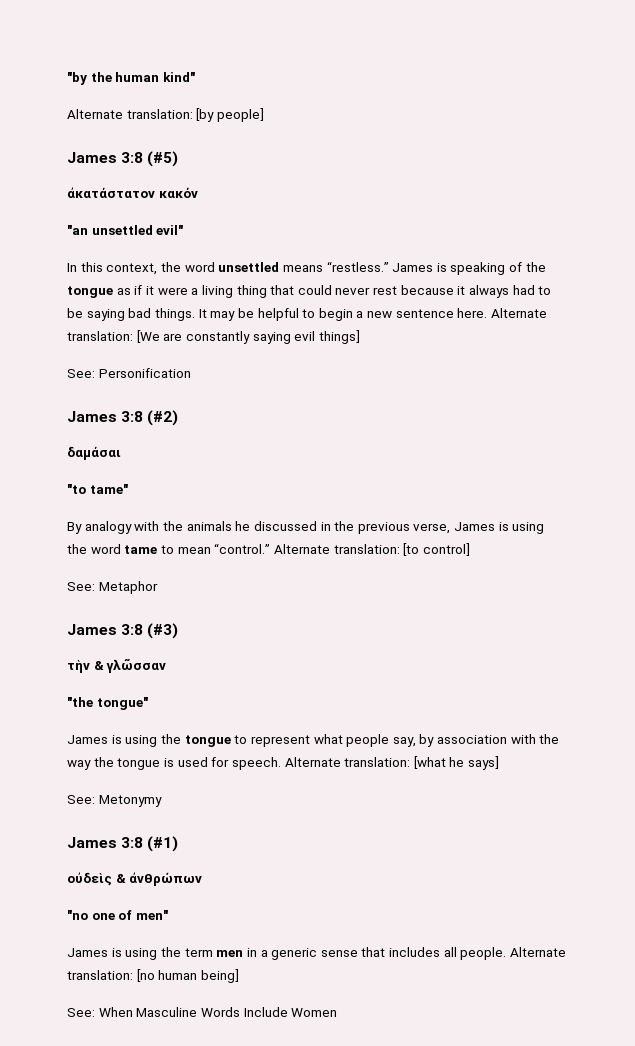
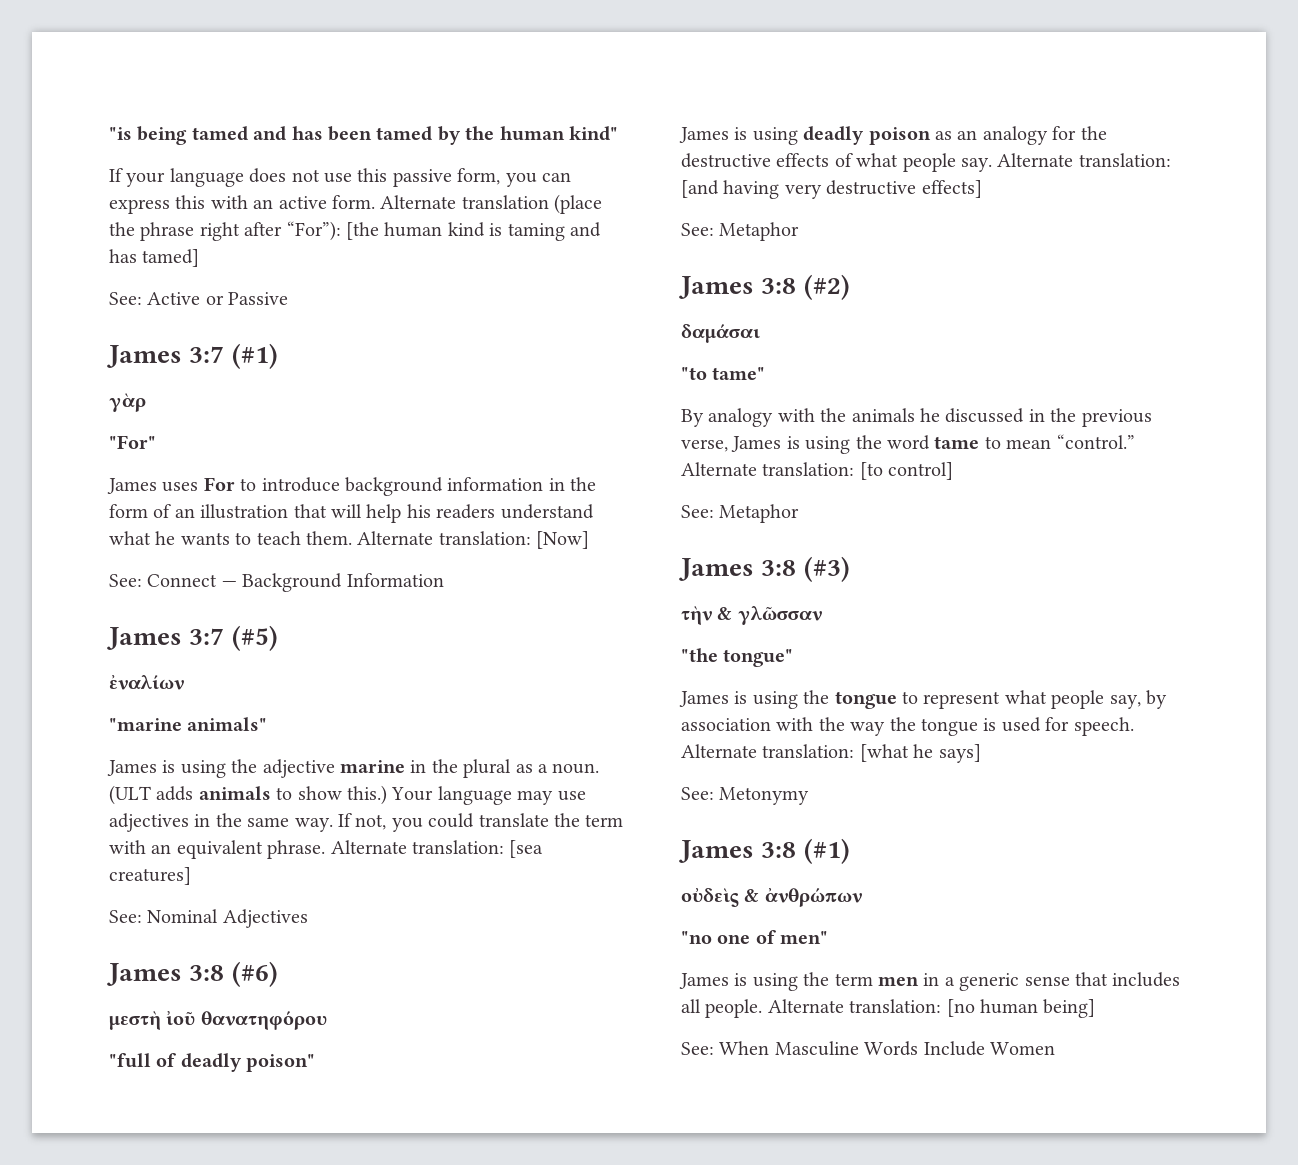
- "by the human kind"
- Alternate translation: [by people]
- James 3:8 (#5)
- ἀκατάστατον κακόν
- "an unsettled evil"
- In this context, the word unsettled means “restless.” James is speaking of the tongue as if it were a living thing that could never rest because it always had to be saying bad things. It may be helpful to begin a new sentence here. Alternate translation: [We are constantly saying evil things]
- See: Personification
+ "is being tamed and has been tamed by the human kind"
+ If your language does not use this passive form, you can express this with an active form. Alternate translation (place the phrase right after “For”): [the human kind is taming and has tamed]
+ See: Active or Passive
+ James 3:7 (#1)
+ γὰρ
+ "For"
+ James uses For to introduce background information in the form of an illustration that will help his readers understand what he wants to teach them. Alternate translation: [Now]
+ See: Connect — Background Information
+ James 3:7 (#5)
+ ἐναλίων
+ "marine animals"
+ James is using the adjective marine in the plural as a noun. (ULT adds animals to show this.) Your language may use adjectives in the same way. If not, you could translate the term with an equivalent phrase. Alternate translation: [sea creatures]
+ See: Nominal Adjectives
+ James 3:8 (#6)
+ μεστὴ ἰοῦ θανατηφόρου
+ "full of deadly poison"
+ James is using deadly poison as an analogy for the destructive effects of what people say. Alternate translation: [and having very destructive effects]
+ See: Metaphor

